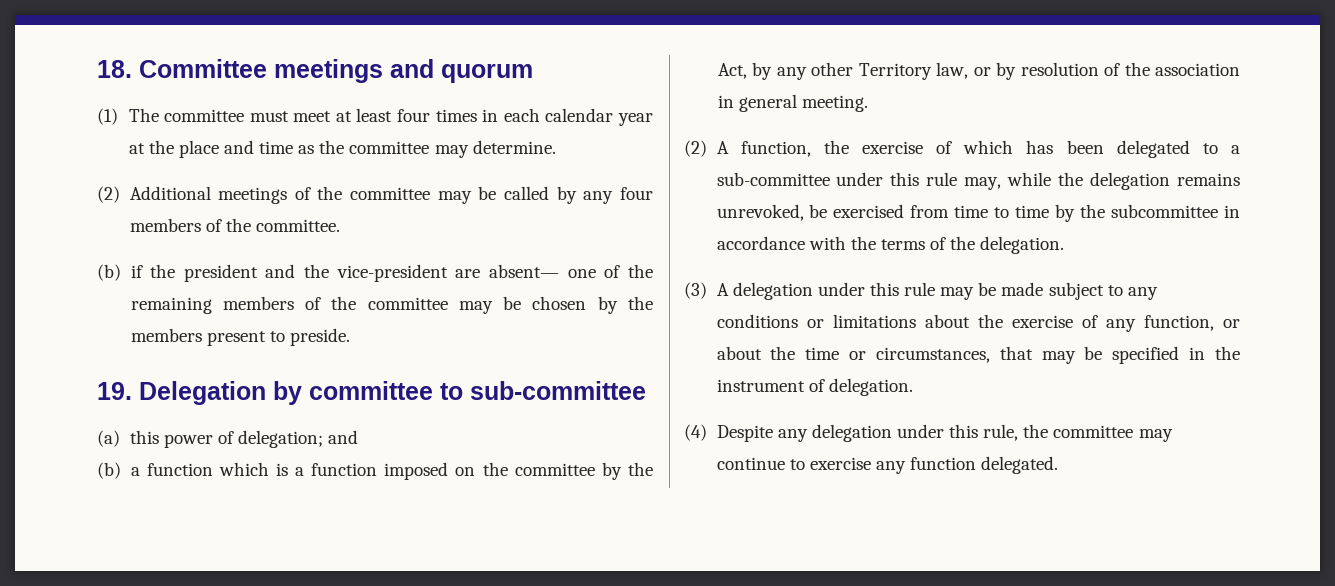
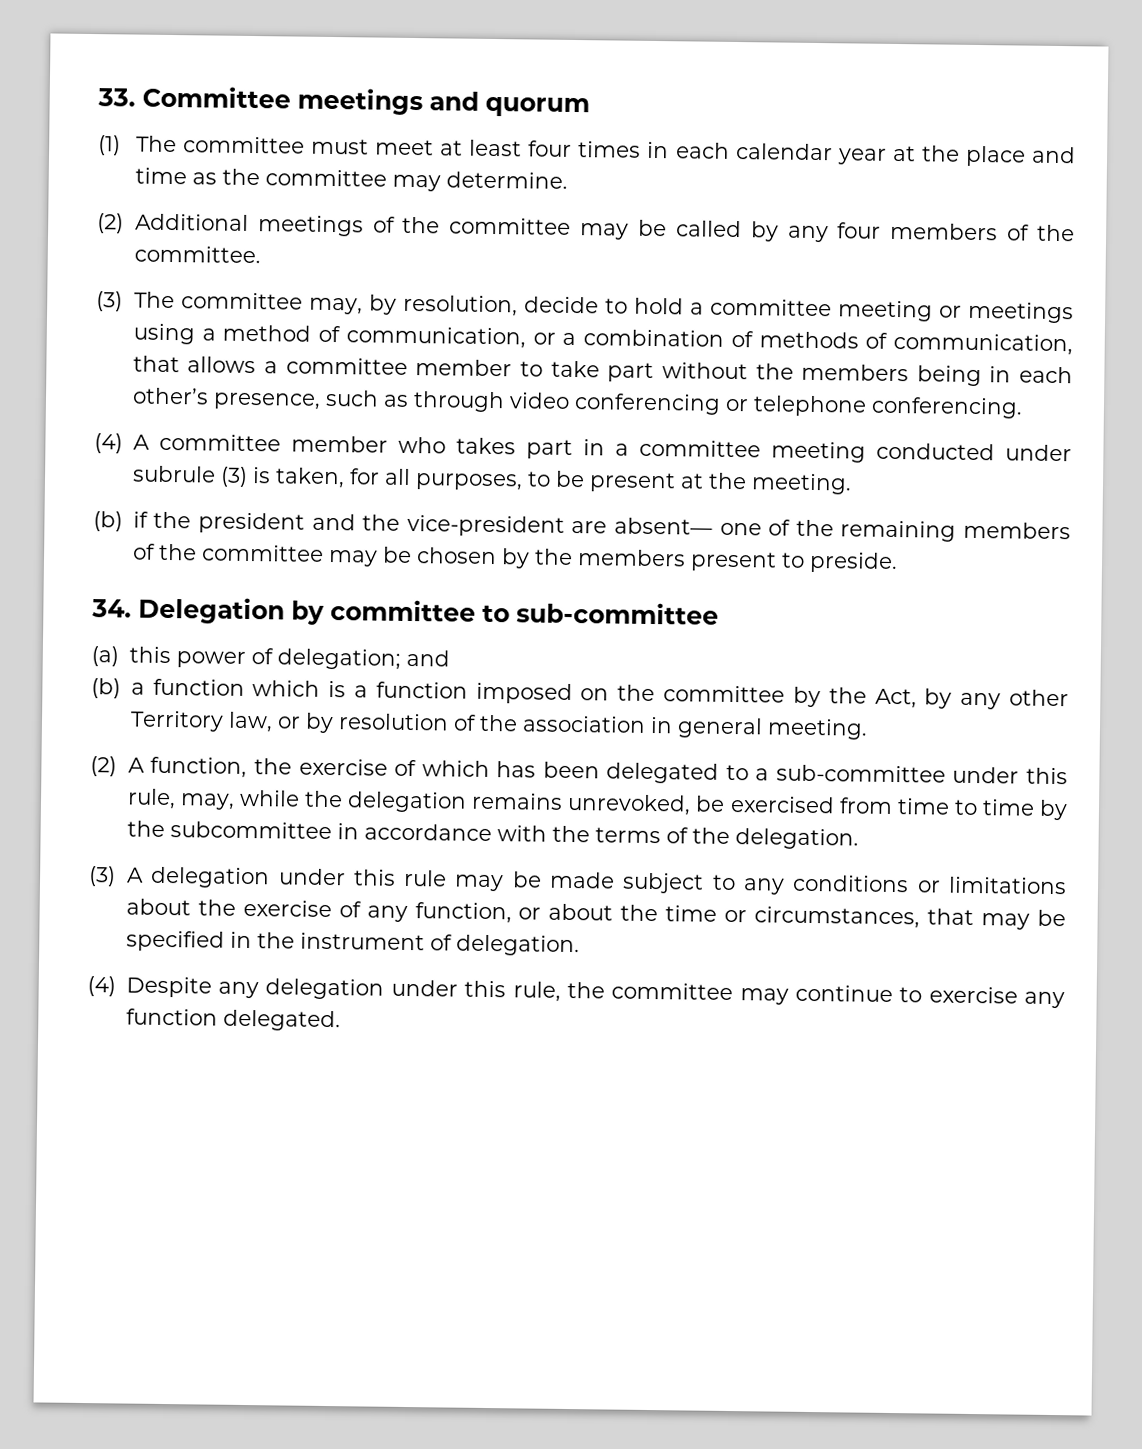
- 18. Committee meetings and quorum
+ 33. Committee meetings and quorum
+ (3) The committee may, by resolution, decide to hold a committee meeting or meetings using a method of communication, or a combination of methods of communication, that allows a committee member to take part without the members being in each other’s presence, such as through video conferencing or telephone conferencing.
+ (4) A committee member who takes part in a committee meeting conducted under subrule (3) is taken, for all purposes, to be present at the meeting.
- 19. Delegation by committee to sub-committee
+ 34. Delegation by committee to sub-committee
- (2) A function, the exercise of which has been delegated to a sub-committee under this rule may, while the delegation remains unrevoked, be exercised from time to time by the subcommittee in accordance with the terms of the delegation.
+ (2) A function, the exercise of which has been delegated to a sub-committee under this rule, may, while the delegation remains unrevoked, be exercised from time to time by the subcommittee in accordance with the terms of the delegation.

